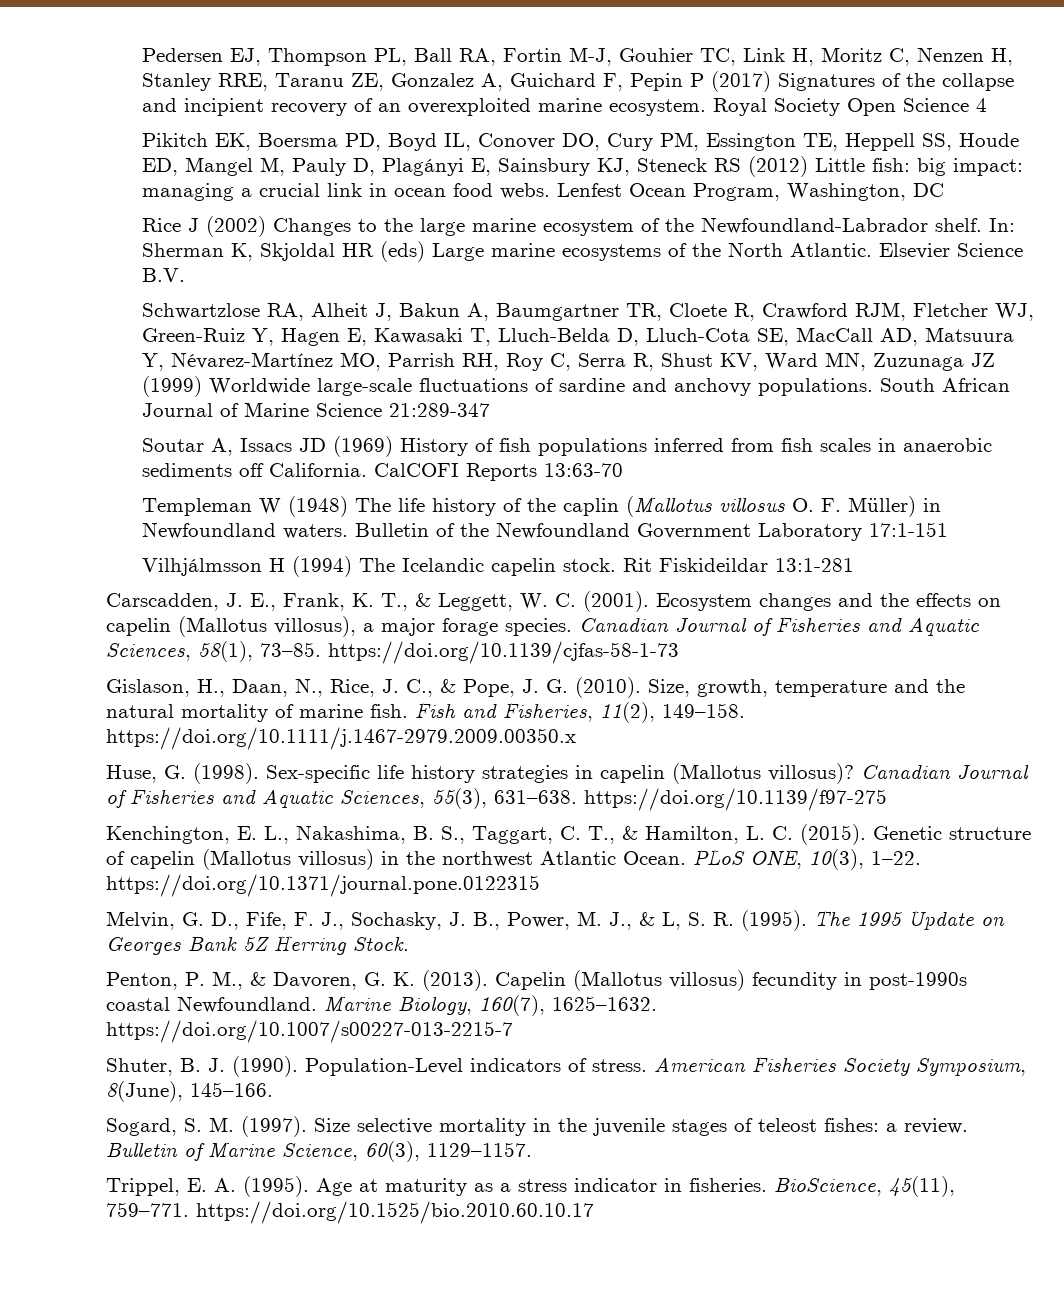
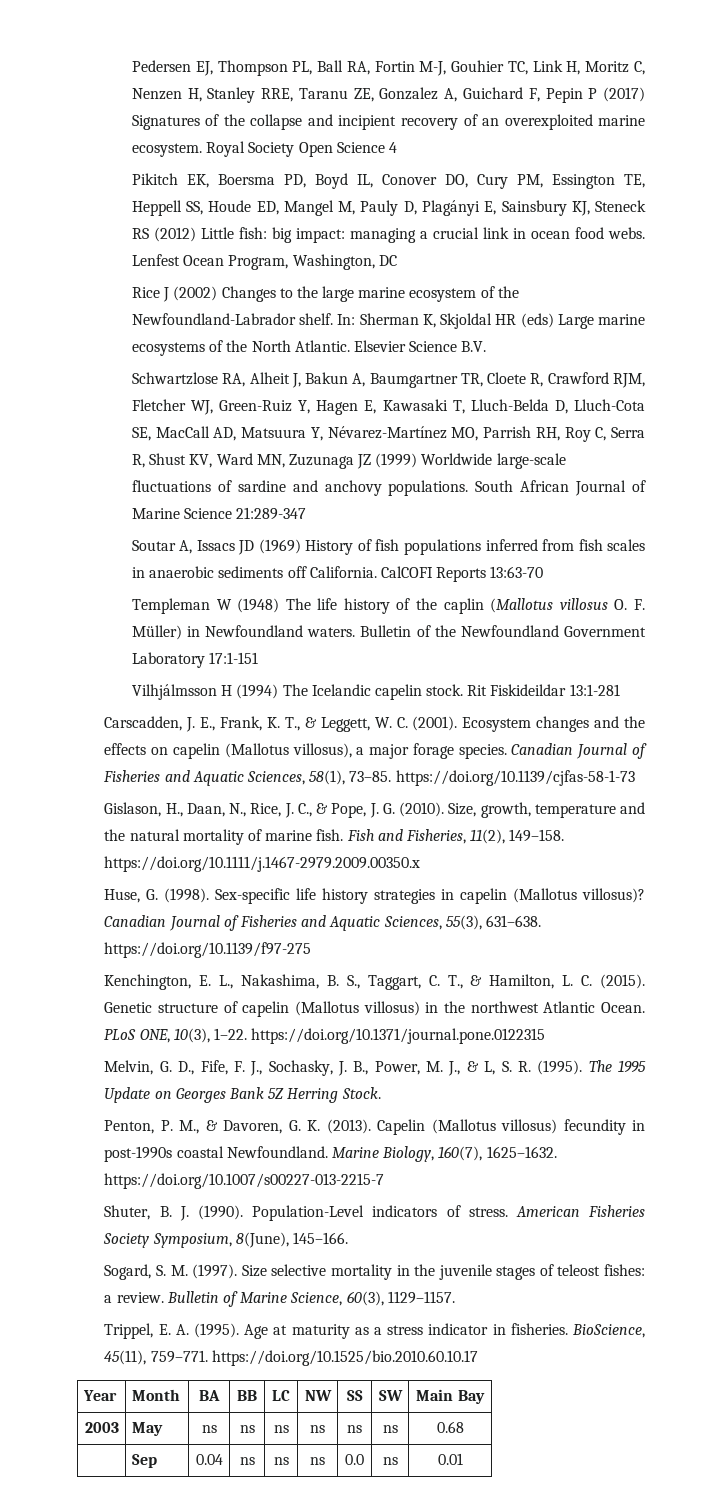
+ Year | Month | BA | BB | LC | NW | SS | SW | Main Bay
+ 2003 | May | ns | ns | ns | ns | ns | ns | 0.68
+ | Sep | 0.04 | ns | ns | ns | 0.0 | ns | 0.01

